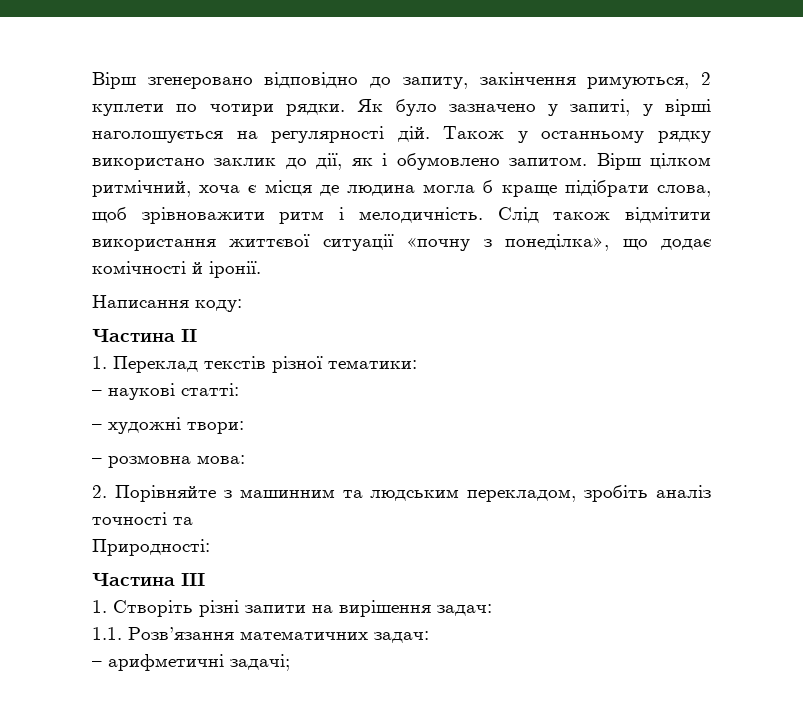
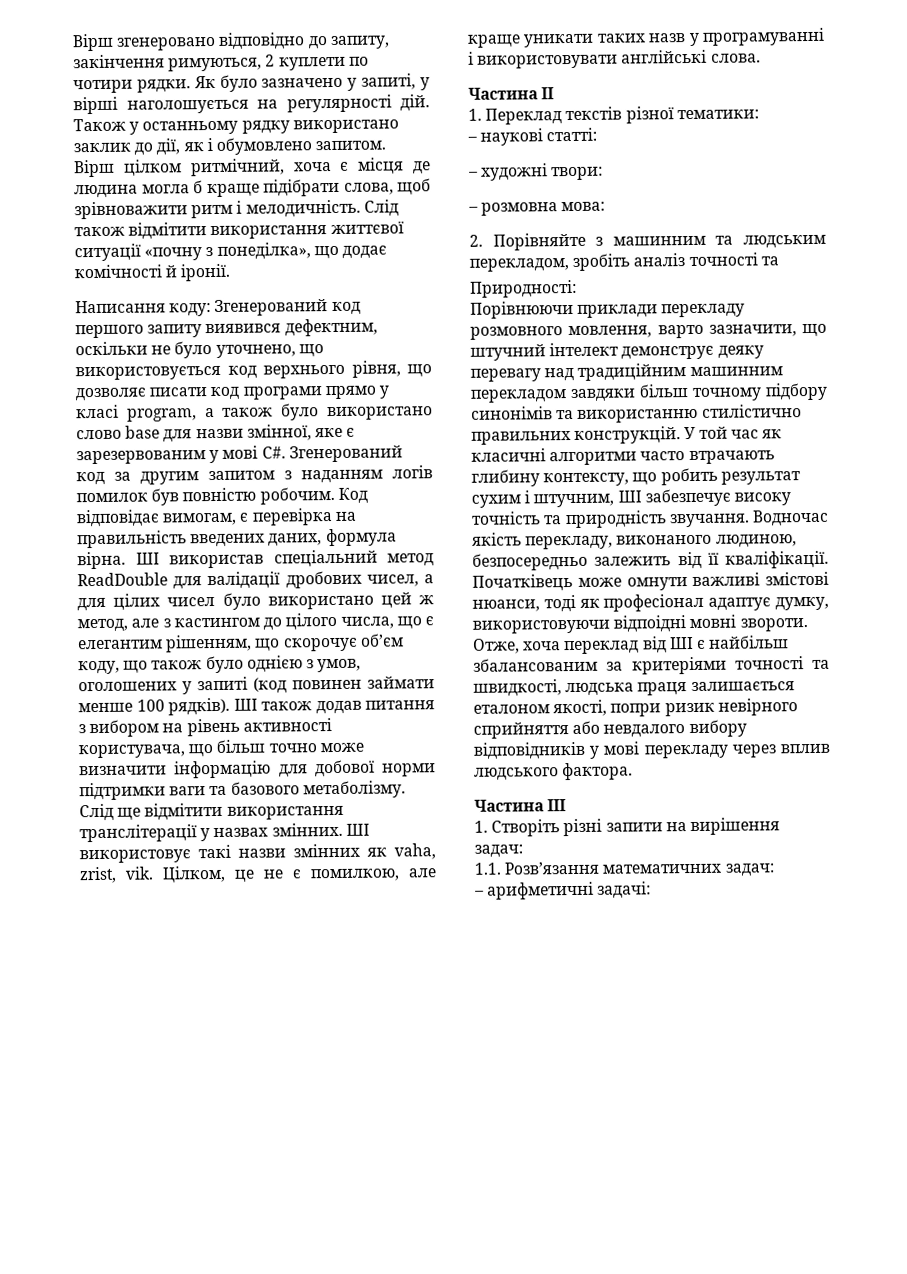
- Написання коду:
+ Написання коду: Згенерований код першого запиту виявився дефектним, оскільки не було уточнено, що використовується код верхнього рівня, що дозволяє писати код програми прямо у класі program, а також було використано слово base для назви змінної, яке є зарезервованим у мові C#. Згенерований код за другим запитом з наданням логів помилок був повністю робочим. Код відповідає вимогам, є перевірка на правильність введених даних, формула вірна. ШІ використав спеціальний метод ReadDouble для валідації дробових чисел, а для цілих чисел було використано цей ж метод, але з кастингом до цілого числа, що є елегантим рішенням, що скорочує об’єм коду, що також було однією з умов, оголошених у запиті (код повинен займати менше 100 рядків). ШІ також додав питання з вибором на рівень активності користувача, що більш точно може визначити інформацію для добової норми підтримки ваги та базового метаболізму. Слід ще відмітити використання транслітерації у назвах змінних. ШІ використовує такі назви змінних як vaha, zrist, vik. Цілком, це не є помилкою, але краще уникати таких назв у програмуванні і використовувати англійські слова.
+ Порівнюючи приклади перекладу розмовного мовлення, варто зазначити, що штучний інтелект демонструє деяку перевагу над традиційним машинним перекладом завдяки більш точному підбору синонімів та використанню стилістично правильних конструкцій. У той час як класичні алгоритми часто втрачають глибину контексту, що робить результат сухим і штучним, ШІ забезпечує високу точність та природність звучання. Водночас якість перекладу, виконаного людиною, безпосередньо залежить від її кваліфікації. Початківець може омнути важливі змістові нюанси, тоді як професіонал адаптує думку, використовуючи відпоідні мовні звороти. Отже, хоча переклад від ШІ є найбільш збалансованим за критеріями точності та швидкості, людська праця залишається еталоном якості, попри ризик невірного сприйняття або невдалого вибору відповідників у мові перекладу через вплив людського фактора.
- – арифметичні задачі;
+ – арифметичні задачі:

